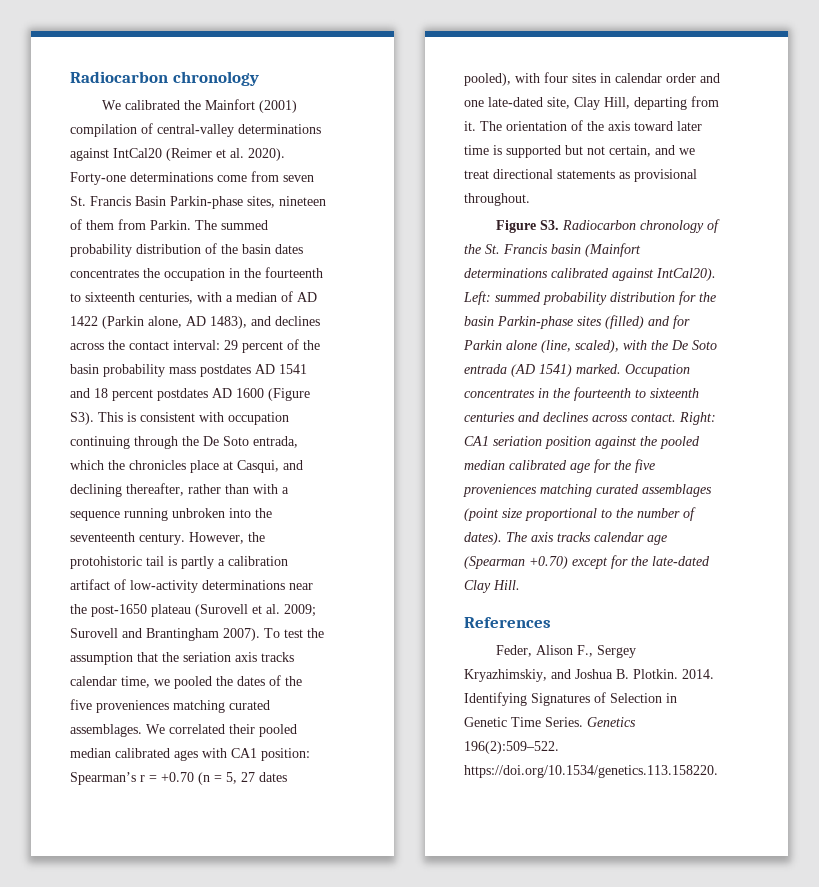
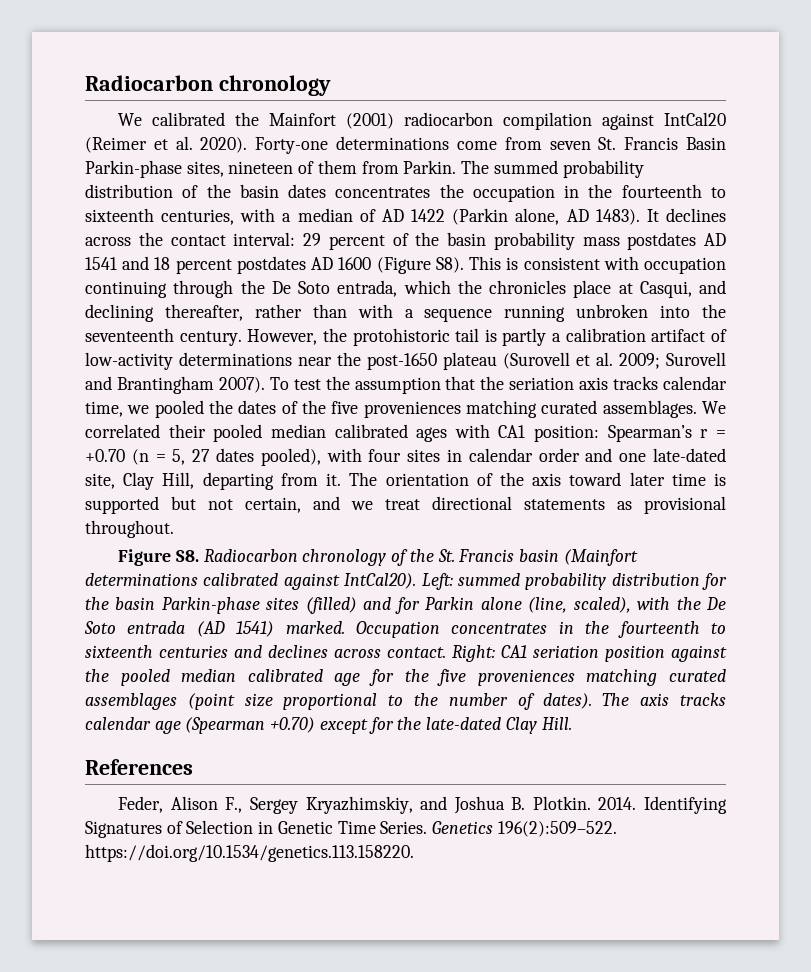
- We calibrated the Mainfort (2001) compilation of central-valley determinations against IntCal20 (Reimer et al. 2020).
+ We calibrated the Mainfort (2001) radiocarbon compilation against IntCal20 (Reimer et al. 2020).
- The summed probability distribution of the basin dates concentrates the occupation in the fourteenth to sixteenth centuries, with a median of AD 1422 (Parkin alone, AD 1483), and declines across the contact interval:
+ The summed probability distribution of the basin dates concentrates the occupation in the fourteenth to sixteenth centuries, with a median of AD 1422 (Parkin alone, AD 1483). It declines across the contact interval:
- 29 percent of the basin probability mass postdates AD 1541 and 18 percent postdates AD 1600 (Figure S3). This is consistent with occupation continuing through the De Soto entrada, which the chronicles place at Casqui, and declining thereafter, rather than with a sequence running unbroken into the seventeenth century.
+ 29 percent of the basin probability mass postdates AD 1541 and 18 percent postdates AD 1600 (Figure S8). This is consistent with occupation continuing through the De Soto entrada, which the chronicles place at Casqui, and declining thereafter, rather than with a sequence running unbroken into the seventeenth century.
- Figure S3. Radiocarbon chronology of the St. Francis basin (Mainfort determinations calibrated against IntCal20).
+ Figure S8. Radiocarbon chronology of the St. Francis basin (Mainfort determinations calibrated against IntCal20).

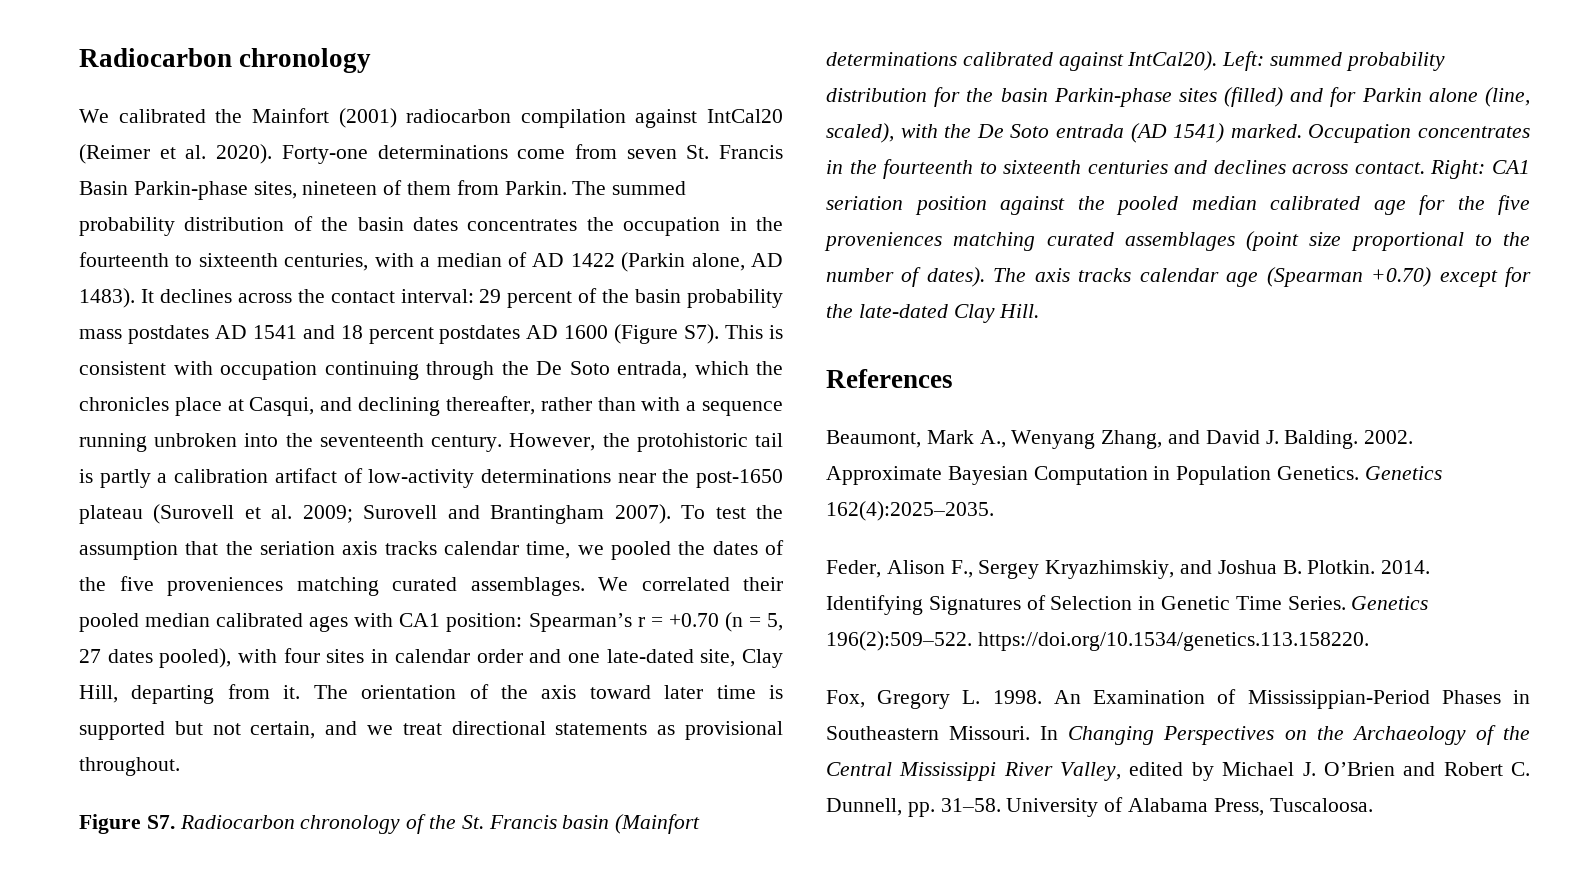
- It declines across the contact interval: 29 percent of the basin probability mass postdates AD 1541 and 18 percent postdates AD 1600 (Figure S8). This is consistent with occupation continuing through the De Soto entrada, which the chronicles place at Casqui, and declining thereafter, rather than with a sequence running unbroken into the seventeenth century.
+ It declines across the contact interval: 29 percent of the basin probability mass postdates AD 1541 and 18 percent postdates AD 1600 (Figure S7). This is consistent with occupation continuing through the De Soto entrada, which the chronicles place at Casqui, and declining thereafter, rather than with a sequence running unbroken into the seventeenth century.
- Figure S8. Radiocarbon chronology of the St. Francis basin (Mainfort determinations calibrated against IntCal20).
+ Figure S7. Radiocarbon chronology of the St. Francis basin (Mainfort determinations calibrated against IntCal20).
+ Beaumont, Mark A., Wenyang Zhang, and David J. Balding. 2002. Approximate Bayesian Computation in Population Genetics. Genetics 162(4):2025–2035.
+ Fox, Gregory L. 1998. An Examination of Mississippian-Period Phases in Southeastern Missouri. In Changing Perspectives on the Archaeology of the Central Mississippi River Valley, edited by Michael J. O’Brien and Robert C. Dunnell, pp. 31–58. University of Alabama Press, Tuscaloosa.

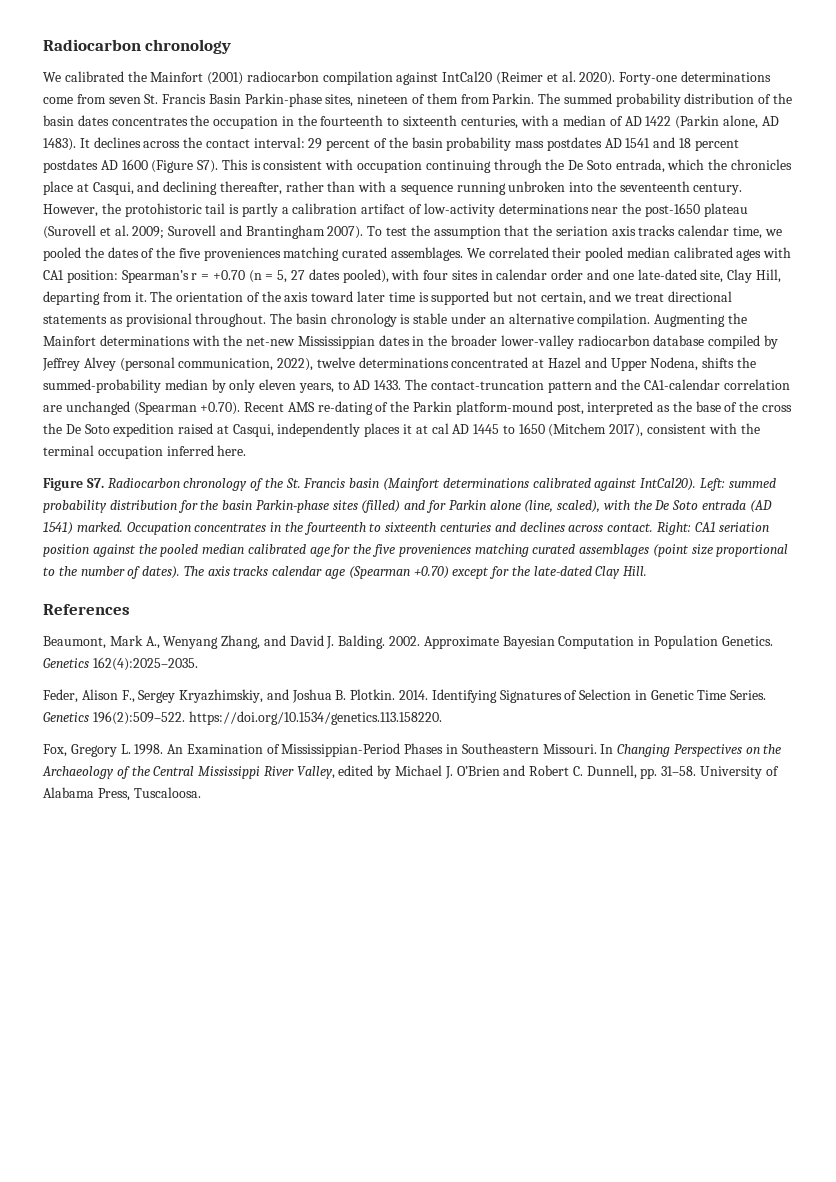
+ The basin chronology is stable under an alternative compilation. Augmenting the Mainfort determinations with the net-new Mississippian dates in the broader lower-valley radiocarbon database compiled by Jeffrey Alvey (personal communication, 2022), twelve determinations concentrated at Hazel and Upper Nodena, shifts the summed-probability median by only eleven years, to AD 1433. The contact-truncation pattern and the CA1-calendar correlation are unchanged (Spearman +0.70). Recent AMS re-dating of the Parkin platform-mound post, interpreted as the base of the cross the De Soto expedition raised at Casqui, independently places it at cal AD 1445 to 1650 (Mitchem 2017), consistent with the terminal occupation inferred here.

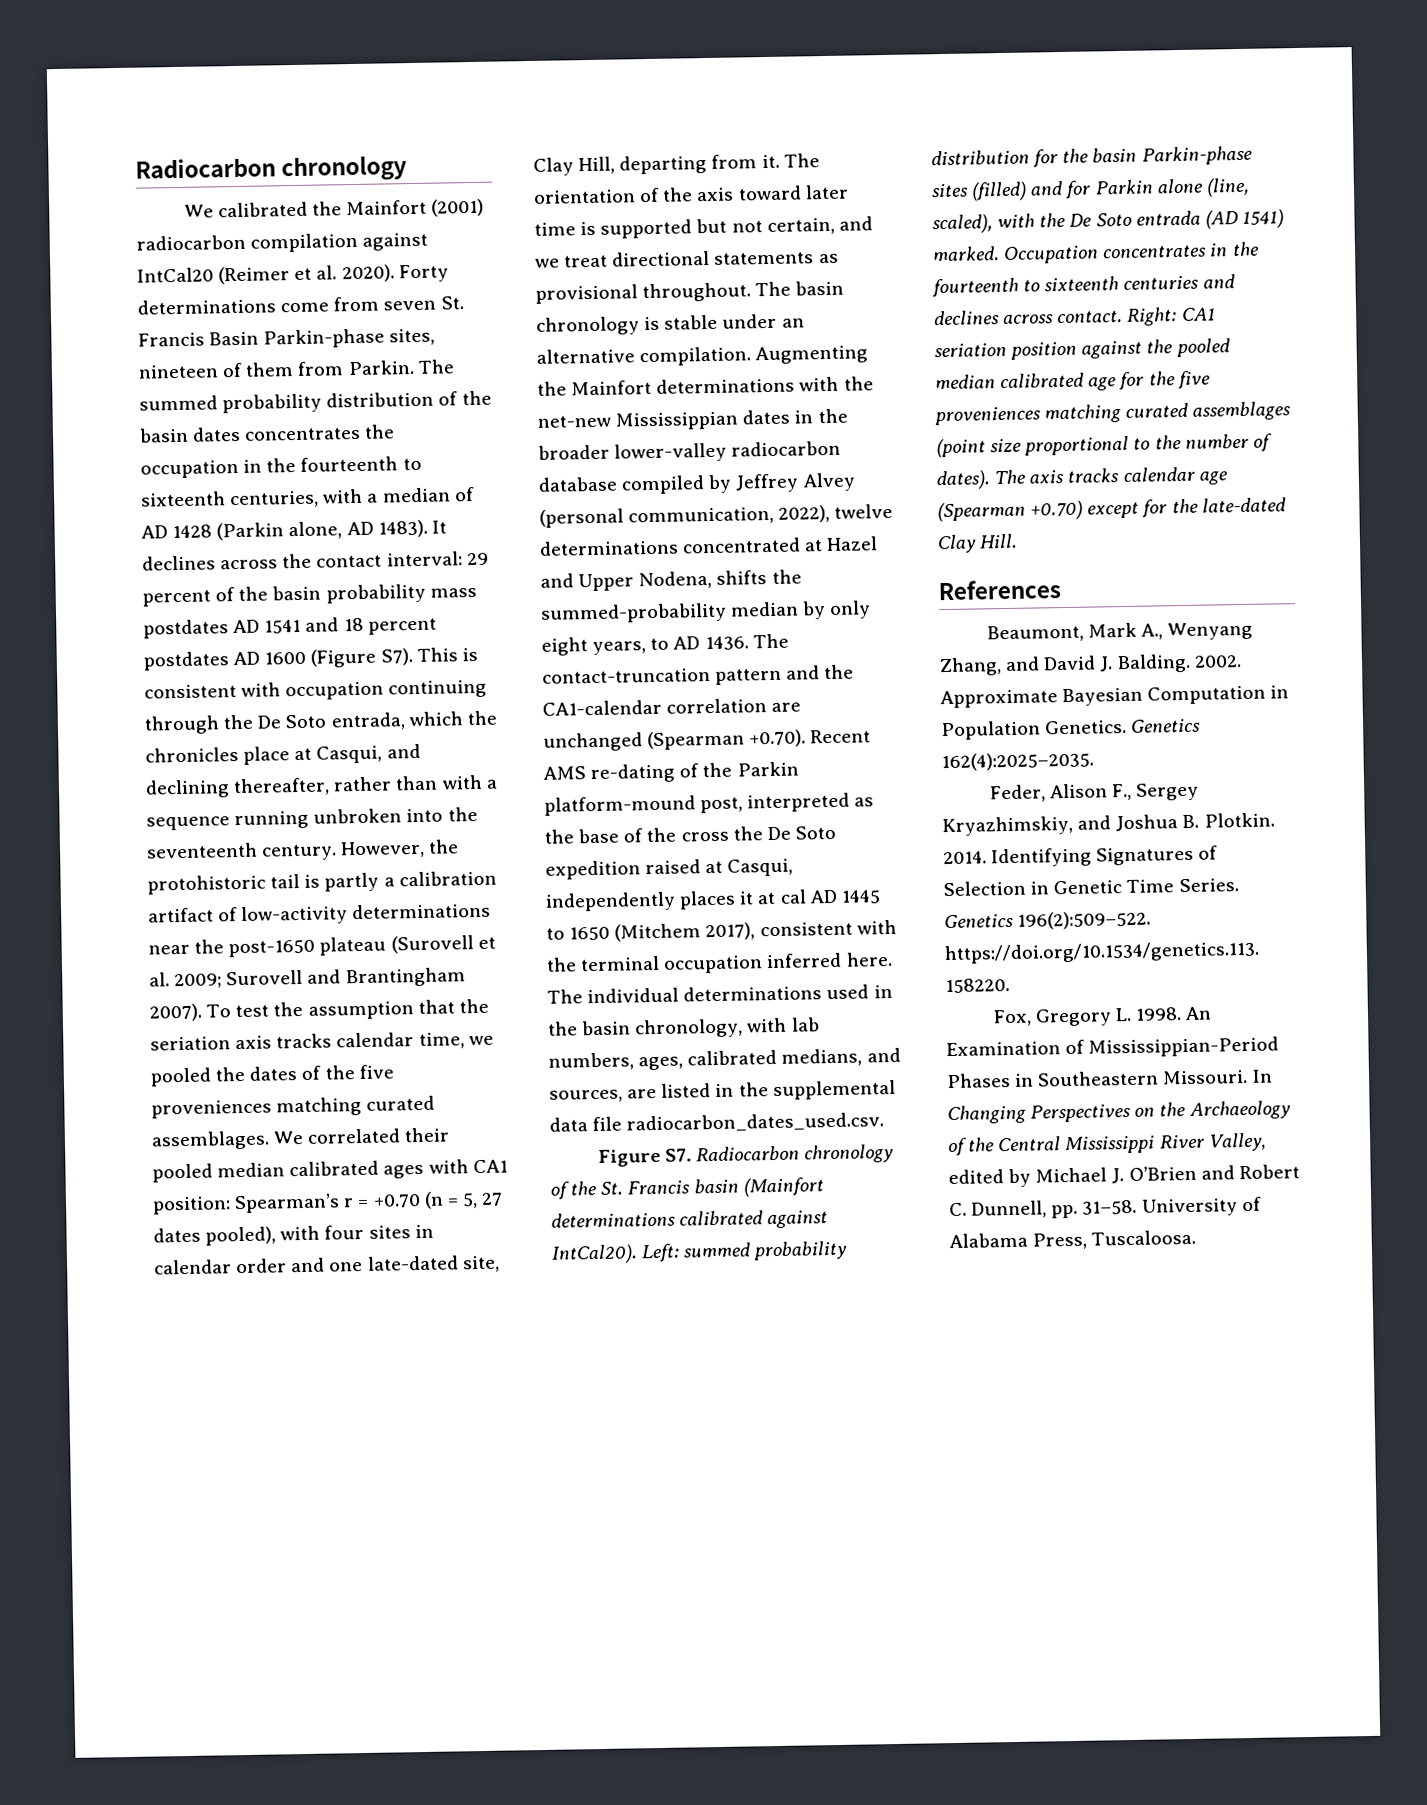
- Forty-one determinations come from seven St. Francis Basin Parkin-phase sites, nineteen of them from Parkin.
+ Forty determinations come from seven St. Francis Basin Parkin-phase sites, nineteen of them from Parkin.
- The summed probability distribution of the basin dates concentrates the occupation in the fourteenth to sixteenth centuries, with a median of AD 1422 (Parkin alone, AD 1483).
+ The summed probability distribution of the basin dates concentrates the occupation in the fourteenth to sixteenth centuries, with a median of AD 1428 (Parkin alone, AD 1483).
- Augmenting the Mainfort determinations with the net-new Mississippian dates in the broader lower-valley radiocarbon database compiled by Jeffrey Alvey (personal communication, 2022), twelve determinations concentrated at Hazel and Upper Nodena, shifts the summed-probability median by only eleven years, to AD 1433.
+ Augmenting the Mainfort determinations with the net-new Mississippian dates in the broader lower-valley radiocarbon database compiled by Jeffrey Alvey (personal communication, 2022), twelve determinations concentrated at Hazel and Upper Nodena, shifts the summed-probability median by only eight years, to AD 1436.
+ The individual determinations used in the basin chronology, with lab numbers, ages, calibrated medians, and sources, are listed in the supplemental data file radiocarbon_dates_used.csv.

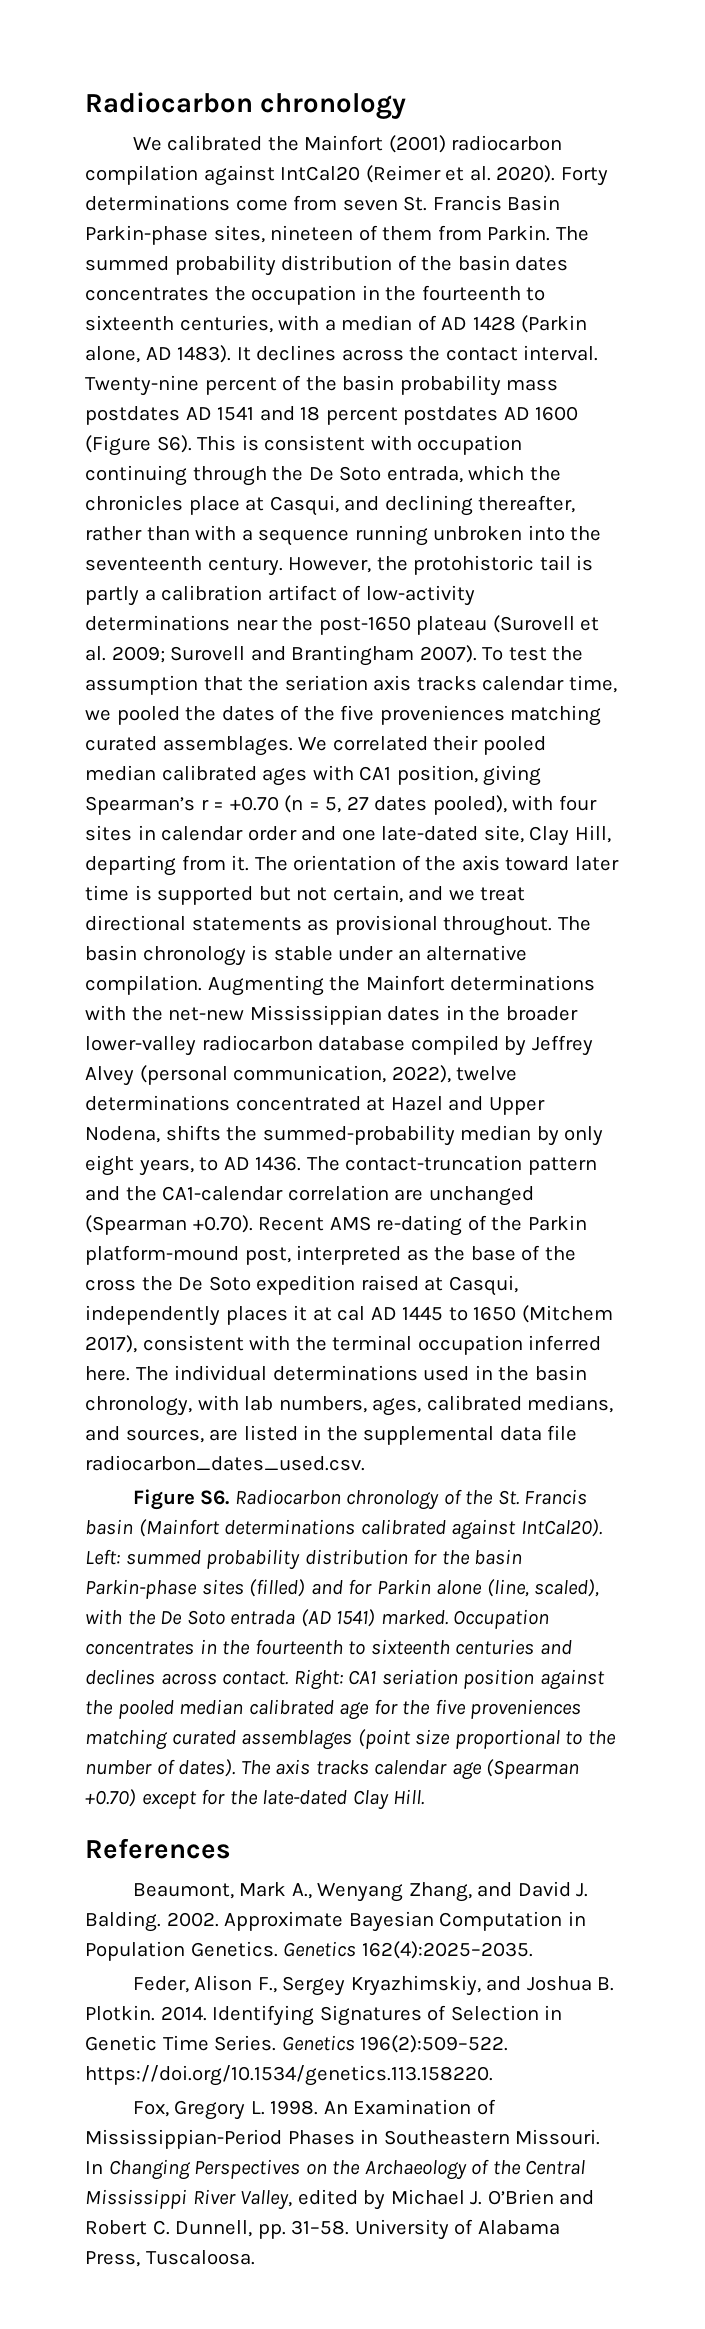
- It declines across the contact interval: 29 percent of the basin probability mass postdates AD 1541 and 18 percent postdates AD 1600 (Figure S7). This is consistent with occupation continuing through the De Soto entrada, which the chronicles place at Casqui, and declining thereafter, rather than with a sequence running unbroken into the seventeenth century.
+ It declines across the contact interval. Twenty-nine percent of the basin probability mass postdates AD 1541 and 18 percent postdates AD 1600 (Figure S6). This is consistent with occupation continuing through the De Soto entrada, which the chronicles place at Casqui, and declining thereafter, rather than with a sequence running unbroken into the seventeenth century.
- We correlated their pooled median calibrated ages with CA1 position: Spearman’s r = +0.70 (n = 5, 27 dates pooled), with four sites in calendar order and one late-dated site, Clay Hill, departing from it.
+ We correlated their pooled median calibrated ages with CA1 position, giving Spearman’s r = +0.70 (n = 5, 27 dates pooled), with four sites in calendar order and one late-dated site, Clay Hill, departing from it.
- Figure S7. Radiocarbon chronology of the St. Francis basin (Mainfort determinations calibrated against IntCal20).
+ Figure S6. Radiocarbon chronology of the St. Francis basin (Mainfort determinations calibrated against IntCal20).

